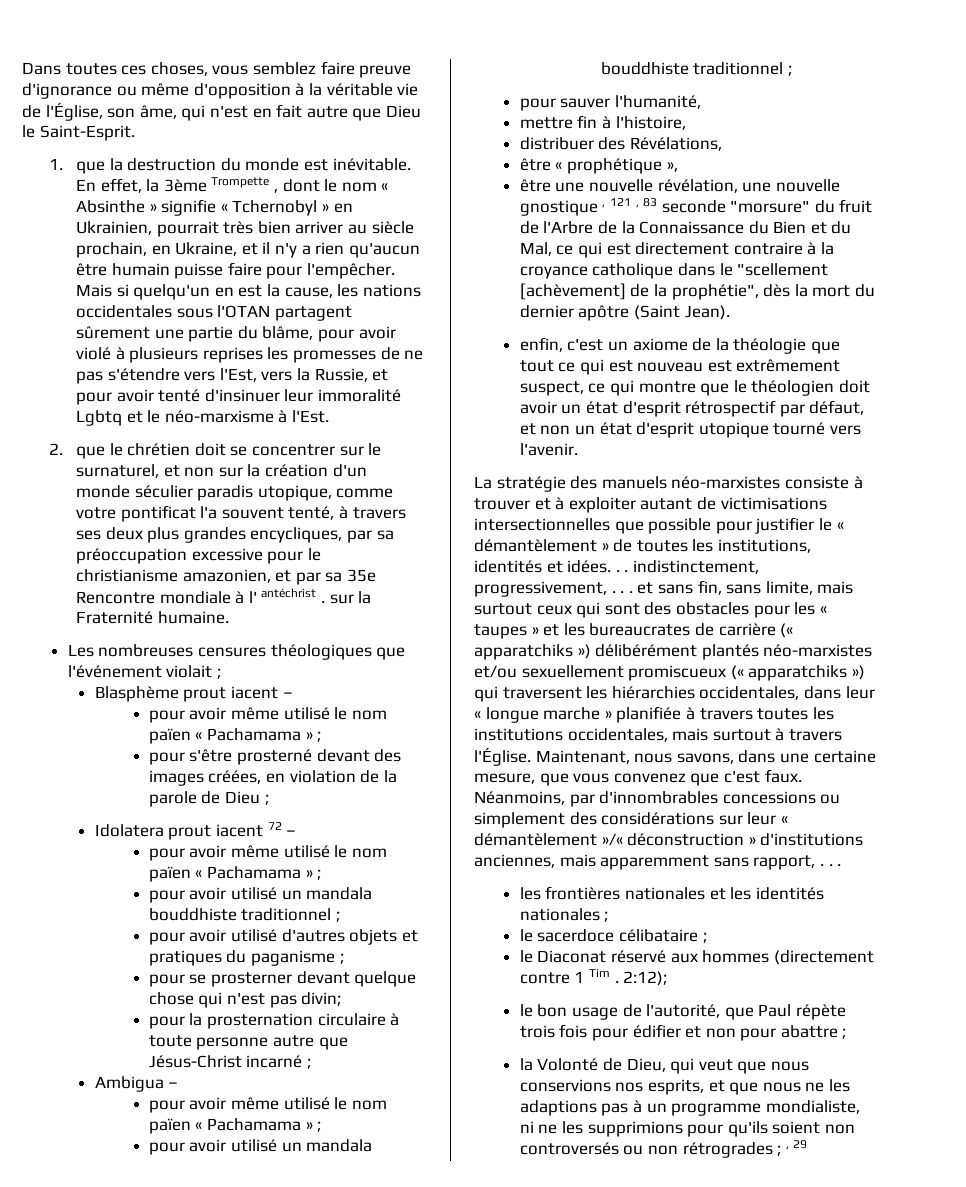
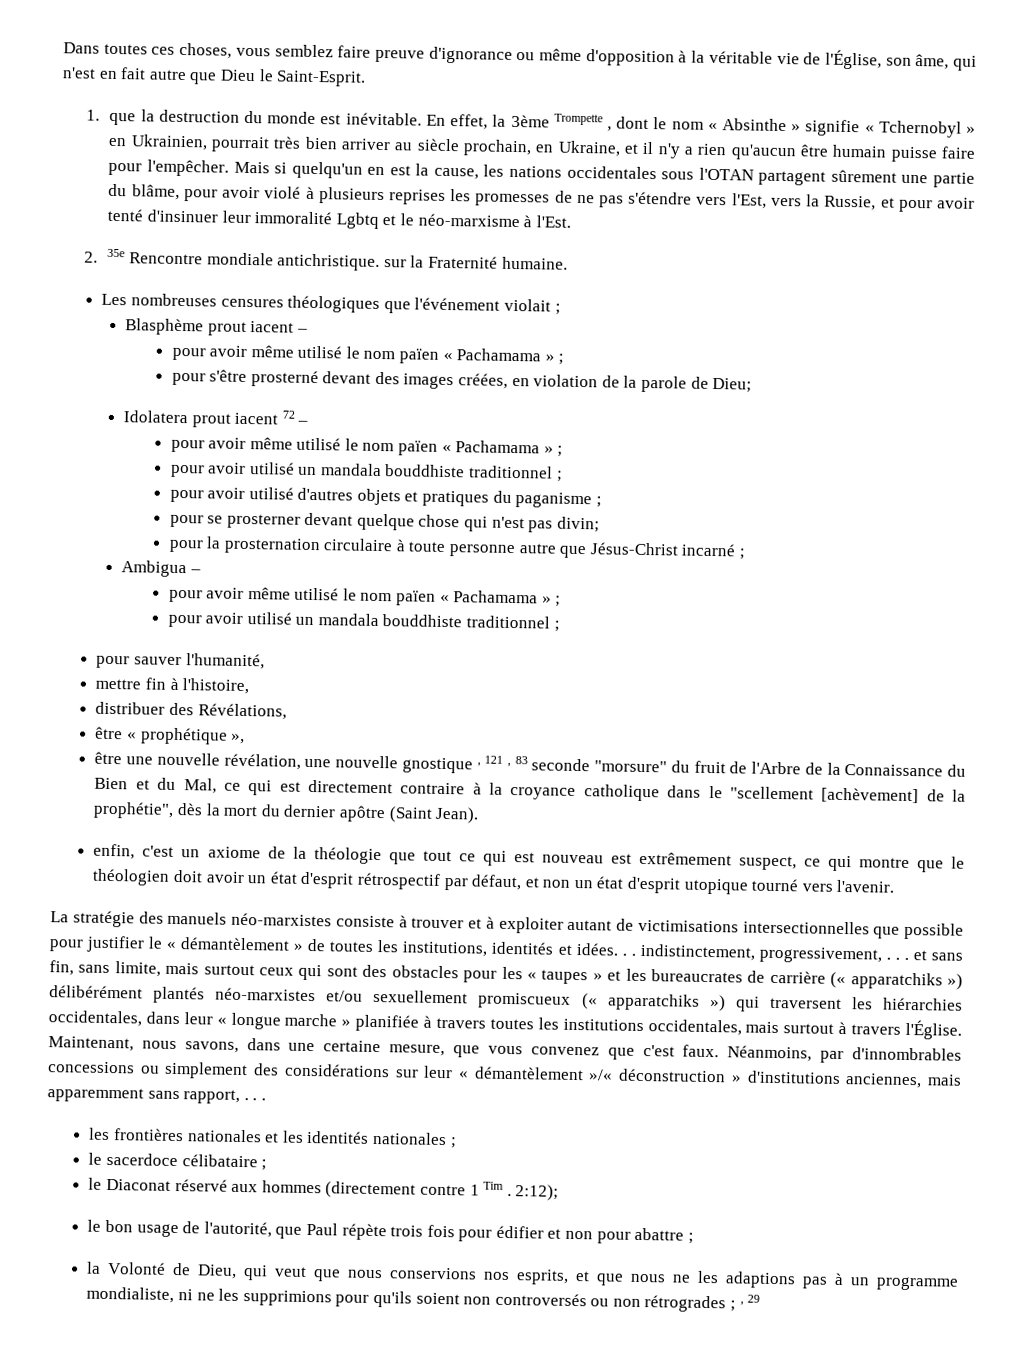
- 2. que le chrétien doit se concentrer sur le surnaturel, et non sur la création d'un monde séculier paradis utopique, comme votre pontificat l'a souvent tenté, à travers ses deux plus grandes encycliques, par sa préoccupation excessive pour le christianisme amazonien, et par sa 35e Rencontre mondiale à l' antéchrist . sur la Fraternité humaine.
+ 2. 35e Rencontre mondiale antichristique. sur la Fraternité humaine.
- pour s'être prosterné devant des images créées, en violation de la parole de Dieu ;
+ pour s'être prosterné devant des images créées, en violation de la parole de Dieu;

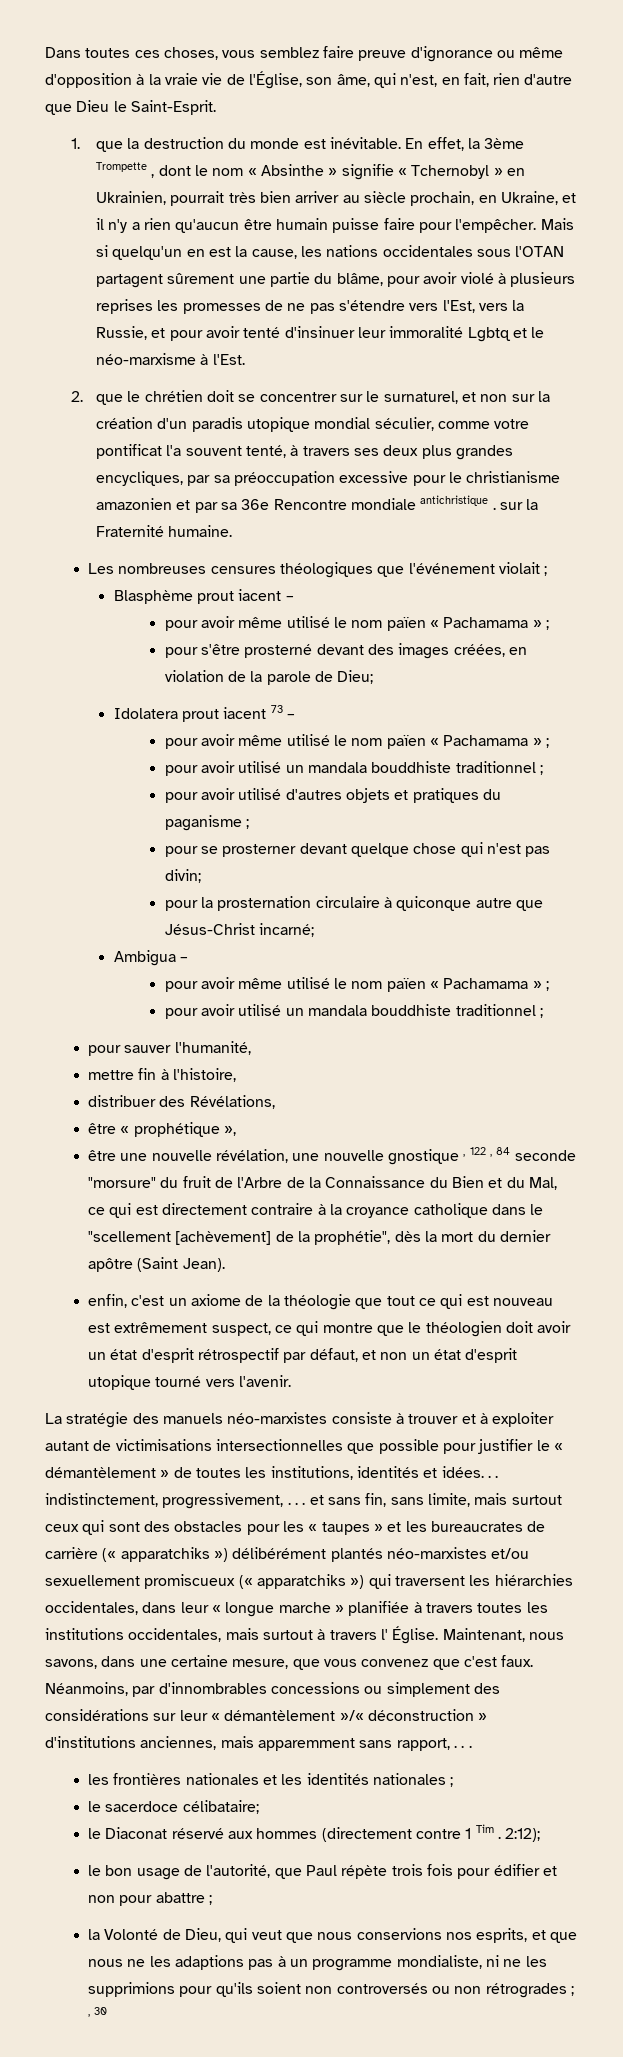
- Dans toutes ces choses, vous semblez faire preuve d'ignorance ou même d'opposition à la véritable vie de l'Église, son âme, qui n'est en fait autre que Dieu le Saint-Esprit.
+ Dans toutes ces choses, vous semblez faire preuve d'ignorance ou même d'opposition à la vraie vie de l'Église, son âme, qui n'est, en fait, rien d'autre que Dieu le Saint-Esprit.
- 2. 35e Rencontre mondiale antichristique. sur la Fraternité humaine.
+ 2. que le chrétien doit se concentrer sur le surnaturel, et non sur la création d'un paradis utopique mondial séculier, comme votre pontificat l'a souvent tenté, à travers ses deux plus grandes encycliques, par sa préoccupation excessive pour le christianisme amazonien et par sa 36e Rencontre mondiale antichristique . sur la Fraternité humaine.
- Idolatera prout iacent 72 –
+ Idolatera prout iacent 73 –
- pour la prosternation circulaire à toute personne autre que Jésus-Christ incarné ;
+ pour la prosternation circulaire à quiconque autre que Jésus-Christ incarné;
- être une nouvelle révélation, une nouvelle gnostique , 121 , 83 seconde "morsure" du fruit de l'Arbre de la Connaissance du Bien et du Mal, ce qui est directement contraire à la croyance catholique dans le "scellement [achèvement] de la prophétie", dès la mort du dernier apôtre (Saint Jean).
+ être une nouvelle révélation, une nouvelle gnostique , 122 , 84 seconde "morsure" du fruit de l'Arbre de la Connaissance du Bien et du Mal, ce qui est directement contraire à la croyance catholique dans le "scellement [achèvement] de la prophétie", dès la mort du dernier apôtre (Saint Jean).
- La stratégie des manuels néo-marxistes consiste à trouver et à exploiter autant de victimisations intersectionnelles que possible pour justifier le « démantèlement » de toutes les institutions, identités et idées. . . indistinctement, progressivement, . . . et sans fin, sans limite, mais surtout ceux qui sont des obstacles pour les « taupes » et les bureaucrates de carrière (« apparatchiks ») délibérément plantés néo-marxistes et/ou sexuellement promiscueux (« apparatchiks ») qui traversent les hiérarchies occidentales, dans leur « longue marche » planifiée à travers toutes les institutions occidentales, mais surtout à travers l'Église.
+ La stratégie des manuels néo-marxistes consiste à trouver et à exploiter autant de victimisations intersectionnelles que possible pour justifier le « démantèlement » de toutes les institutions, identités et idées. . . indistinctement, progressivement, . . . et sans fin, sans limite, mais surtout ceux qui sont des obstacles pour les « taupes » et les bureaucrates de carrière (« apparatchiks ») délibérément plantés néo-marxistes et/ou sexuellement promiscueux (« apparatchiks ») qui traversent les hiérarchies occidentales, dans leur « longue marche » planifiée à travers toutes les institutions occidentales, mais surtout à travers l' Église.
- le sacerdoce célibataire ;
+ le sacerdoce célibataire;
- la Volonté de Dieu, qui veut que nous conservions nos esprits, et que nous ne les adaptions pas à un programme mondialiste, ni ne les supprimions pour qu'ils soient non controversés ou non rétrogrades ; , 29
+ la Volonté de Dieu, qui veut que nous conservions nos esprits, et que nous ne les adaptions pas à un programme mondialiste, ni ne les supprimions pour qu'ils soient non controversés ou non rétrogrades ; , 30

